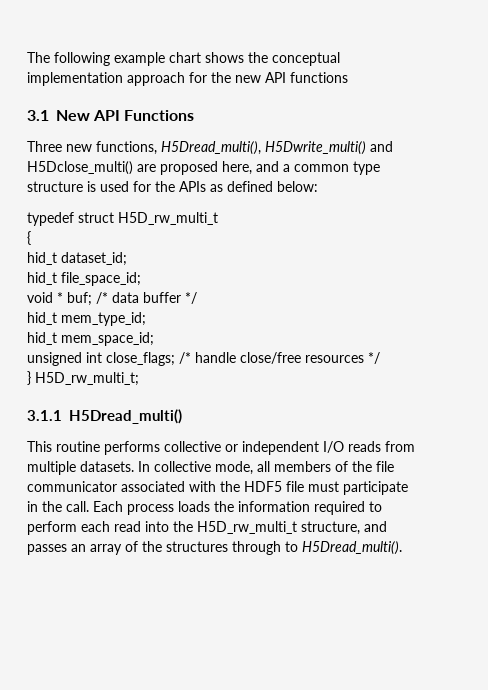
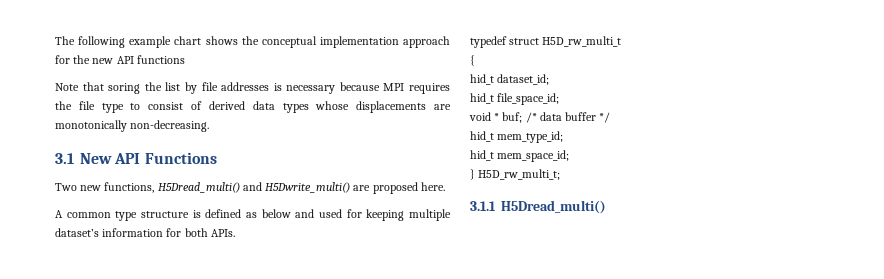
+ Note that soring the list by file addresses is necessary because MPI requires the file type to consist of derived data types whose displacements are monotonically non-decreasing.
- Three new functions, H5Dread_multi(), H5Dwrite_multi() and H5Dclose_multi() are proposed here, and a common type structure is used for the APIs as defined below:
+ Two new functions, H5Dread_multi() and H5Dwrite_multi() are proposed here.
+ A common type structure is defined as below and used for keeping multiple dataset’s information for both APIs.
- unsigned int close_flags; /* handle close/free resources */
  } H5D_rw_multi_t;
  3.1.1 H5Dread_multi()
- This routine performs collective or independent I/O reads from multiple datasets. In collective mode, all members of the file communicator associated with the HDF5 file must participate in the call. Each process loads the information required to perform each read into the H5D_rw_multi_t structure, and passes an array of the structures through to H5Dread_multi().

